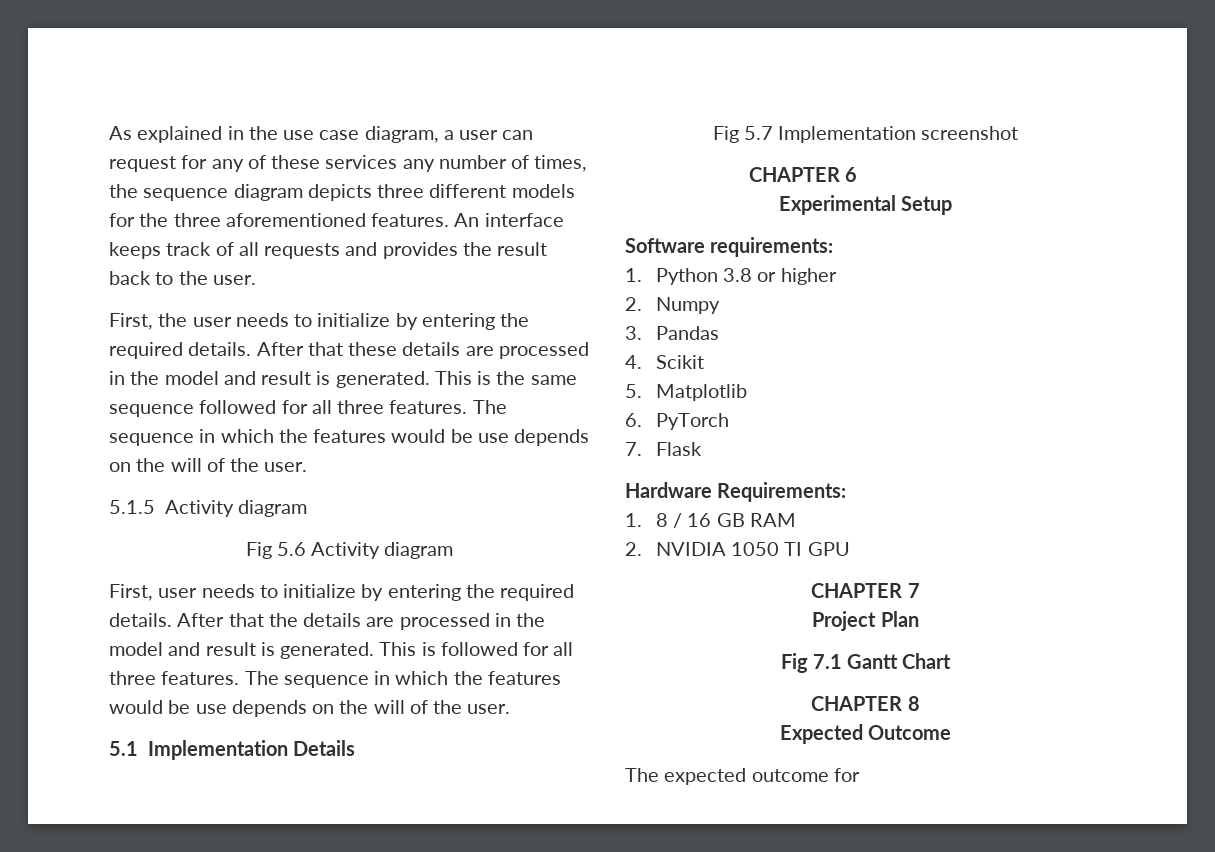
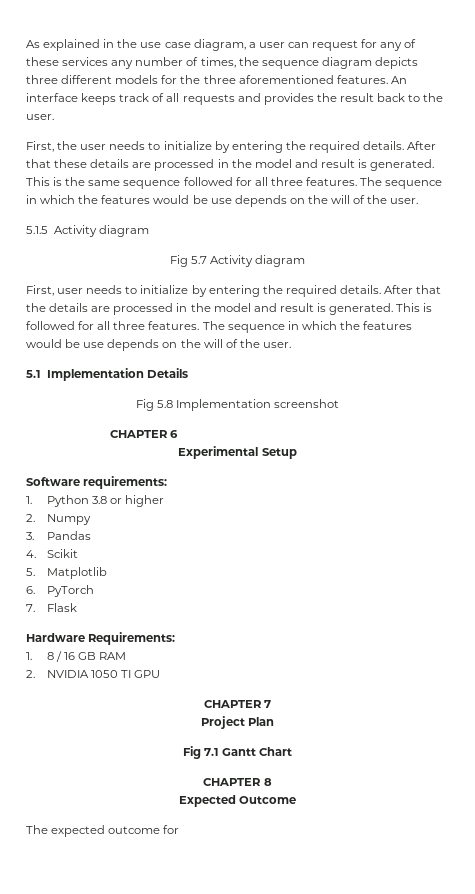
- Fig 5.6 Activity diagram
+ Fig 5.7 Activity diagram
- Fig 5.7 Implementation screenshot
+ Fig 5.8 Implementation screenshot

